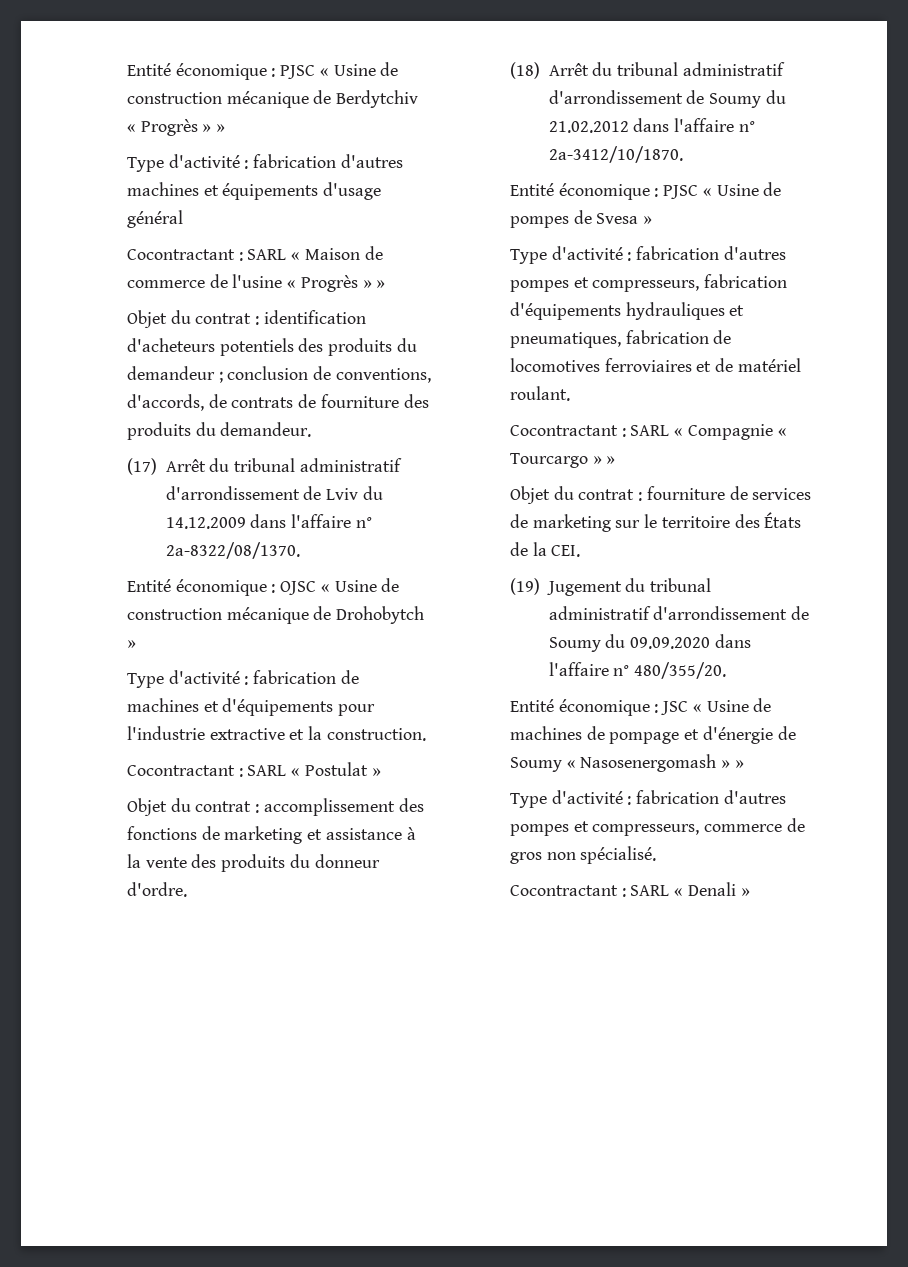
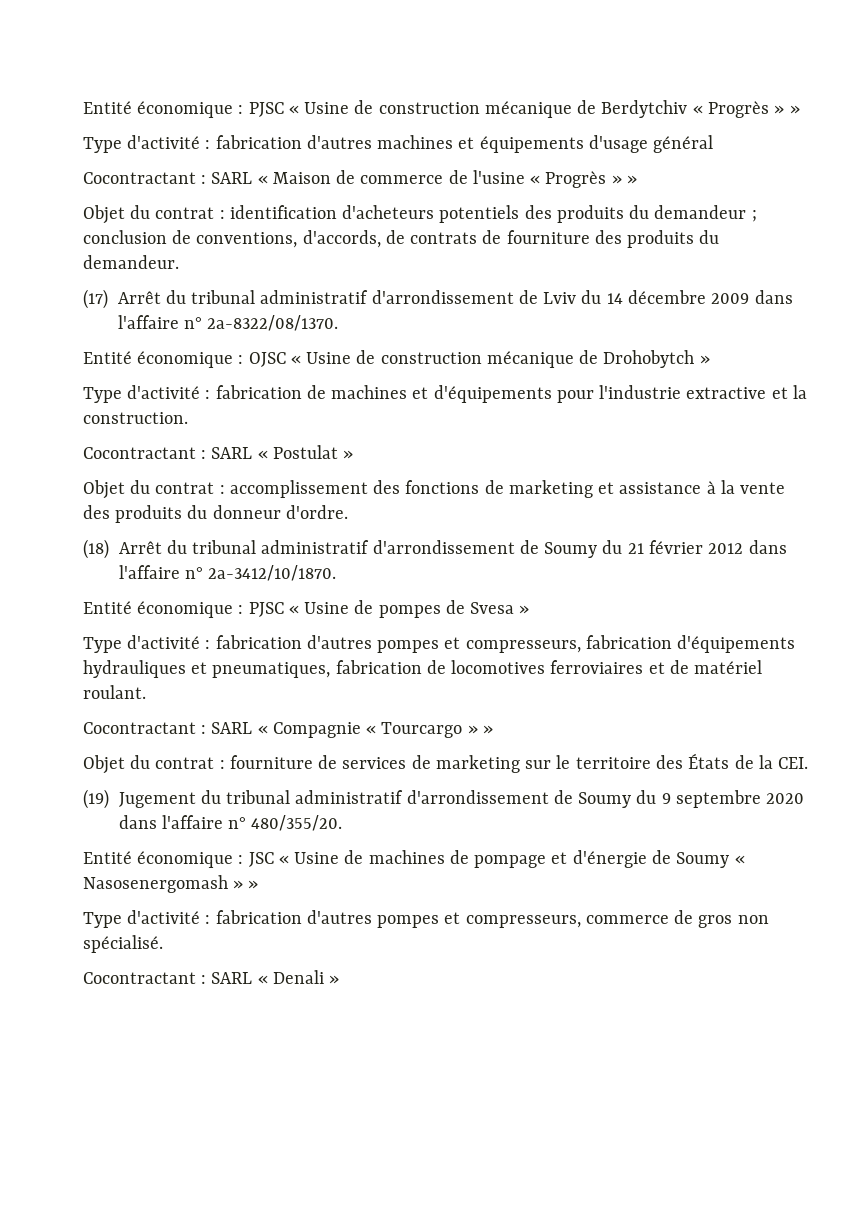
- (17) Arrêt du tribunal administratif d'arrondissement de Lviv du 14.12.2009 dans l'affaire n° 2a-8322/08/1370.
+ (17) Arrêt du tribunal administratif d'arrondissement de Lviv du 14 décembre 2009 dans l'affaire n° 2a-8322/08/1370.
- (18) Arrêt du tribunal administratif d'arrondissement de Soumy du 21.02.2012 dans l'affaire n° 2a-3412/10/1870.
+ (18) Arrêt du tribunal administratif d'arrondissement de Soumy du 21 février 2012 dans l'affaire n° 2a-3412/10/1870.
- (19) Jugement du tribunal administratif d'arrondissement de Soumy du 09.09.2020 dans l'affaire n° 480/355/20.
+ (19) Jugement du tribunal administratif d'arrondissement de Soumy du 9 septembre 2020 dans l'affaire n° 480/355/20.

